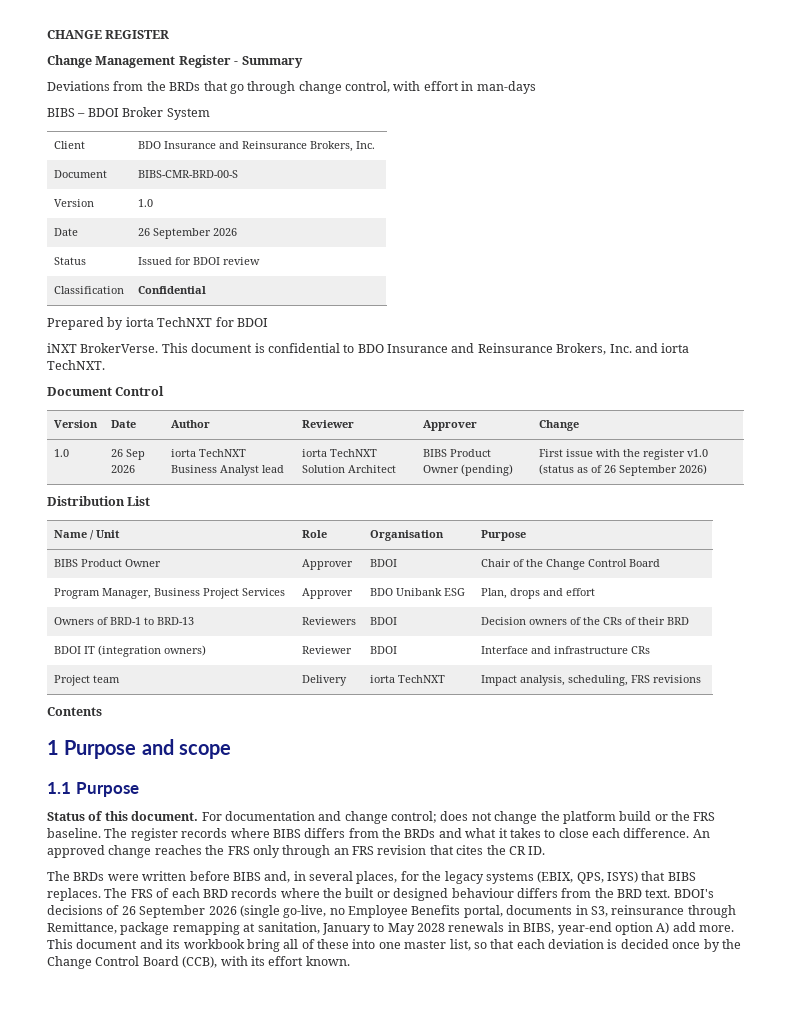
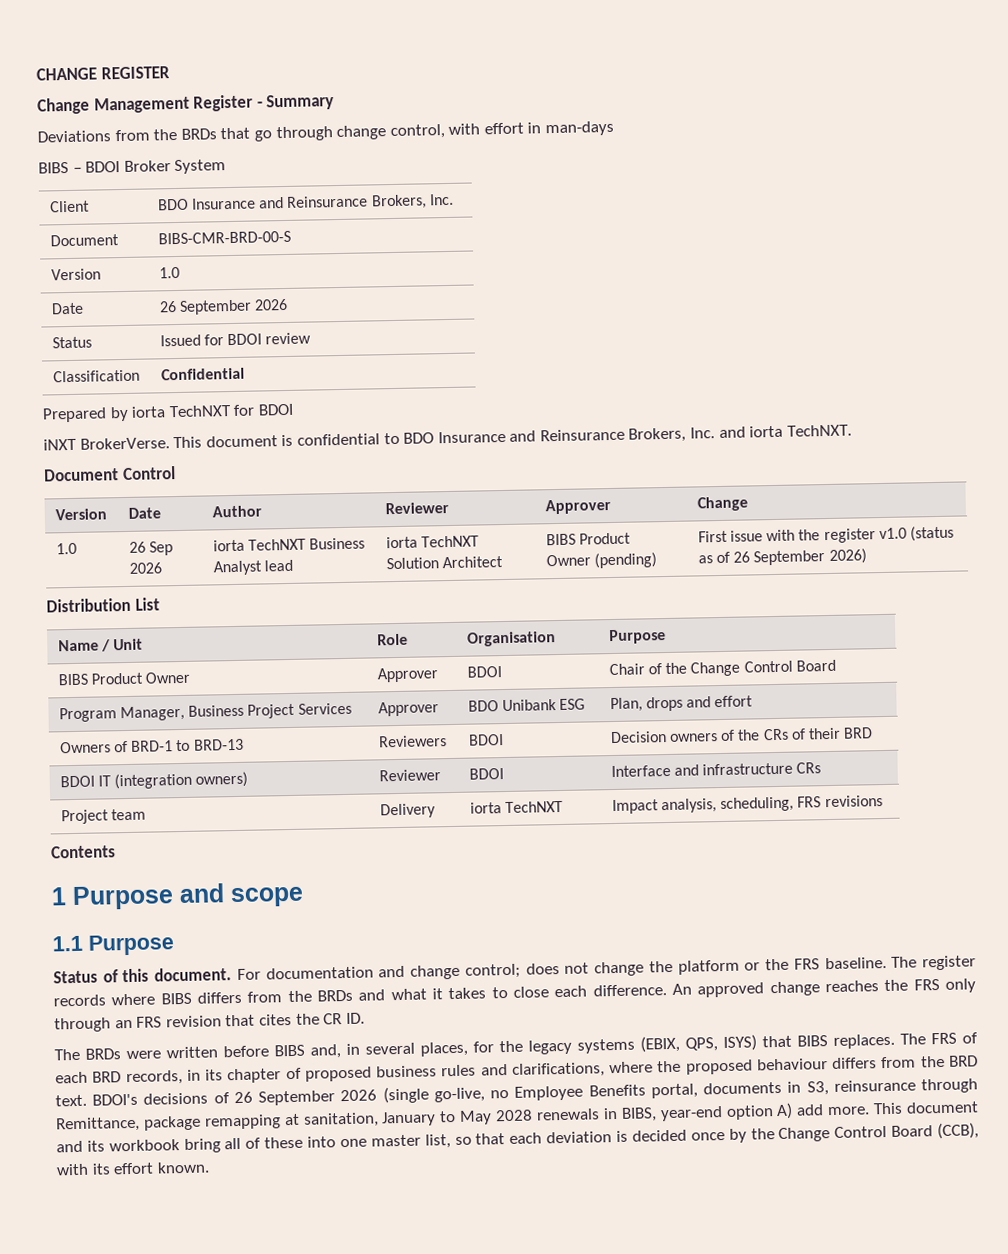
- For documentation and change control; does not change the platform build or the FRS baseline.
+ For documentation and change control; does not change the platform or the FRS baseline.
- The FRS of each BRD records where the built or designed behaviour differs from the BRD text.
+ The FRS of each BRD records, in its chapter of proposed business rules and clarifications, where the proposed behaviour differs from the BRD text.

